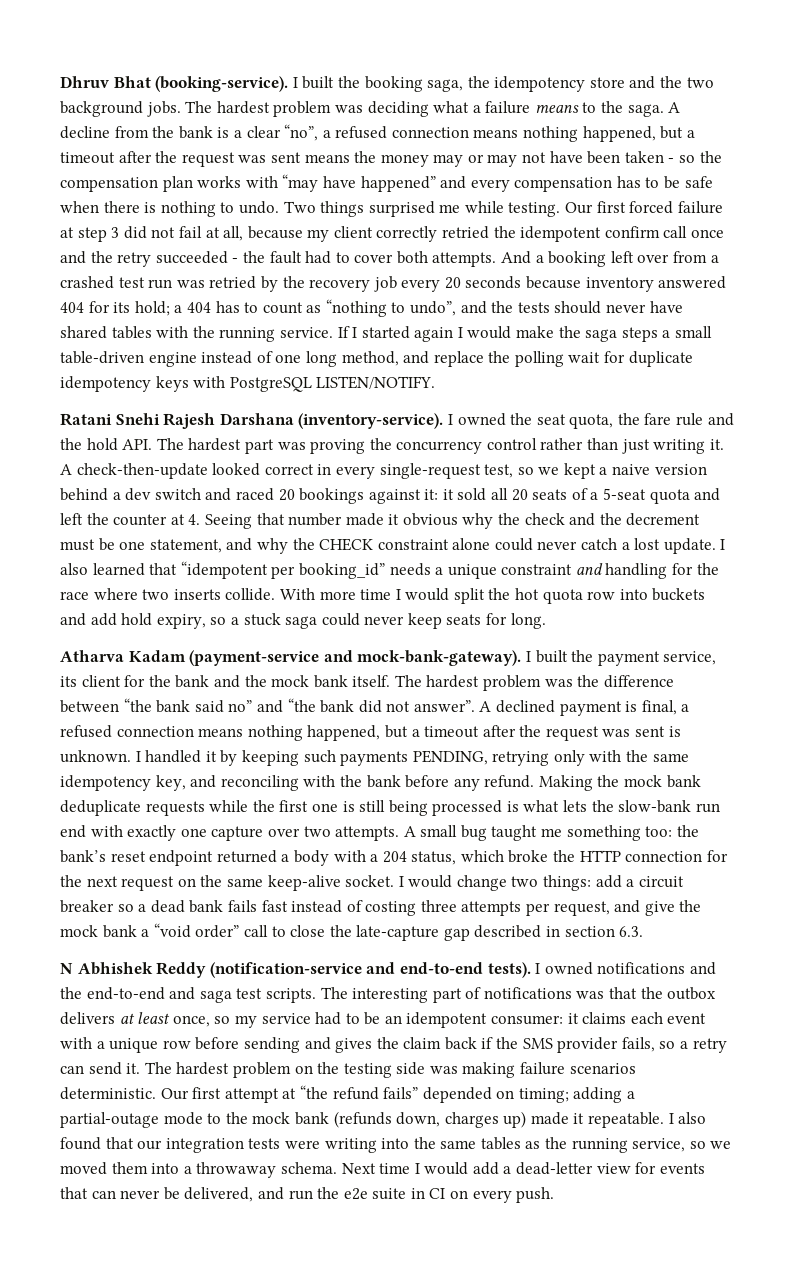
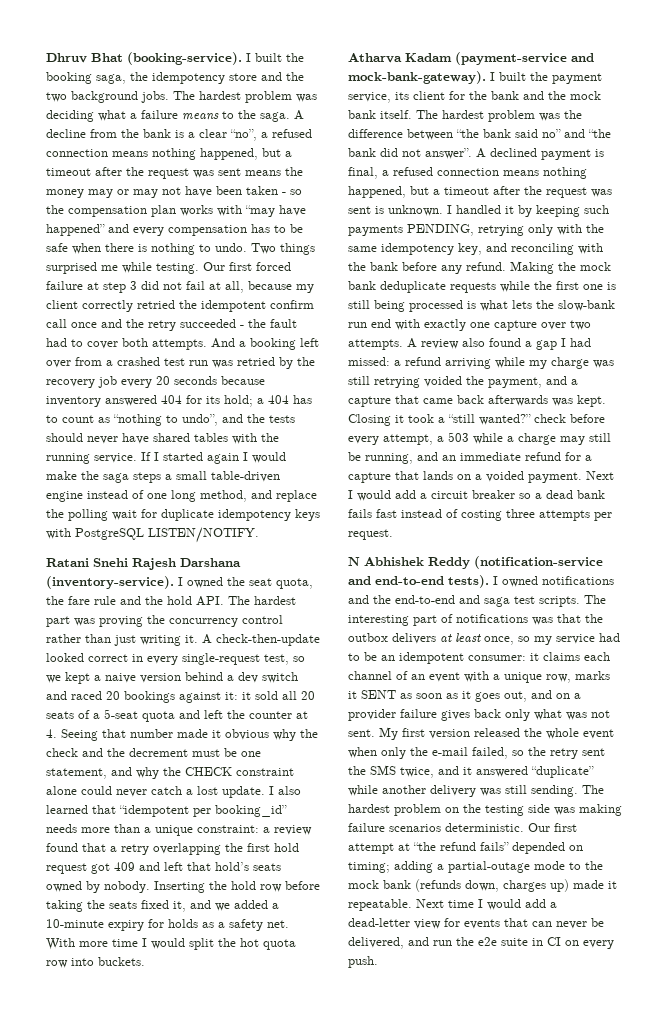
- I also learned that “idempotent per booking_id” needs a unique constraint and handling for the race where two inserts collide.
+ I also learned that “idempotent per booking_id” needs more than a unique constraint: a review found that a retry overlapping the first hold request got 409 and left that hold’s seats owned by nobody. Inserting the hold row before taking the seats fixed it, and we added a 10-minute expiry for holds as a safety net.
- With more time I would split the hot quota row into buckets and add hold expiry, so a stuck saga could never keep seats for long.
+ With more time I would split the hot quota row into buckets.
- A small bug taught me something too: the bank’s reset endpoint returned a body with a 204 status, which broke the HTTP connection for the next request on the same keep-alive socket. I would change two things: add a circuit breaker so a dead bank fails fast instead of costing three attempts per request, and give the mock bank a “void order” call to close the late-capture gap described in section 6.3.
+ A review also found a gap I had missed: a refund arriving while my charge was still retrying voided the payment, and a capture that came back afterwards was kept. Closing it took a “still wanted?” check before every attempt, a 503 while a charge may still be running, and an immediate refund for a capture that lands on a voided payment. Next I would add a circuit breaker so a dead bank fails fast instead of costing three attempts per request.
- The interesting part of notifications was that the outbox delivers at least once, so my service had to be an idempotent consumer: it claims each event with a unique row before sending and gives the claim back if the SMS provider fails, so a retry can send it.
+ The interesting part of notifications was that the outbox delivers at least once, so my service had to be an idempotent consumer: it claims each channel of an event with a unique row, marks it SENT as soon as it goes out, and on a provider failure gives back only what was not sent. My first version released the whole event when only the e-mail failed, so the retry sent the SMS twice, and it answered “duplicate” while another delivery was still sending.
- I also found that our integration tests were writing into the same tables as the running service, so we moved them into a throwaway schema.

